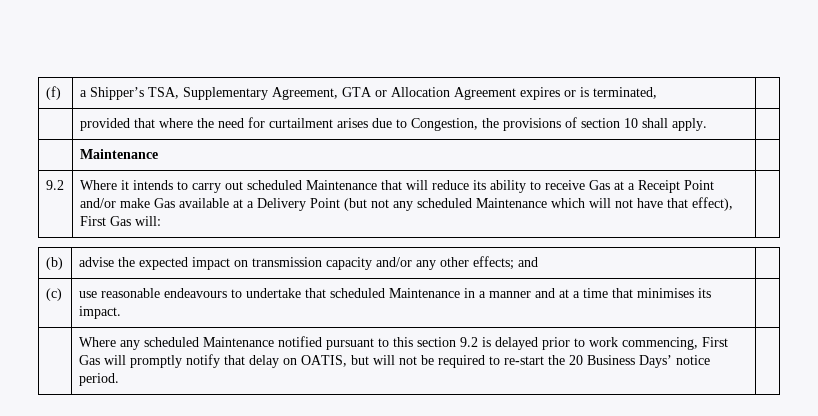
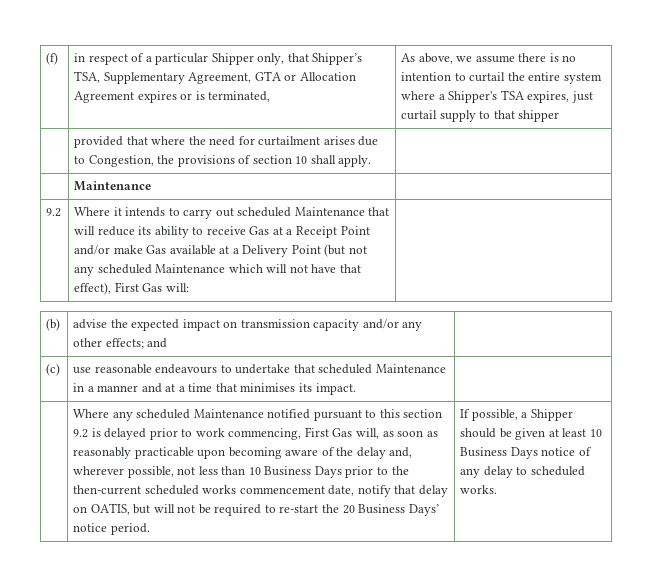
- a Shipper’s TSA, Supplementary Agreement, GTA or Allocation Agreement expires or is terminated,
+ in respect of a particular Shipper only, that Shipper’s TSA, Supplementary Agreement, GTA or Allocation Agreement expires or is terminated,
+ As above, we assume there is no intention to curtail the entire system where a Shipper's TSA expires, just curtail supply to that shipper
- Where any scheduled Maintenance notified pursuant to this section 9.2 is delayed prior to work commencing, First Gas will promptly notify that delay on OATIS, but will not be required to re-start the 20 Business Days’ notice period.
+ Where any scheduled Maintenance notified pursuant to this section 9.2 is delayed prior to work commencing, First Gas will, as soon as reasonably practicable upon becoming aware of the delay and, wherever possible, not less than 10 Business Days prior to the then-current scheduled works commencement date, notify that delay on OATIS, but will not be required to re-start the 20 Business Days’ notice period.
+ If possible, a Shipper should be given at least 10 Business Days notice of any delay to scheduled works.

